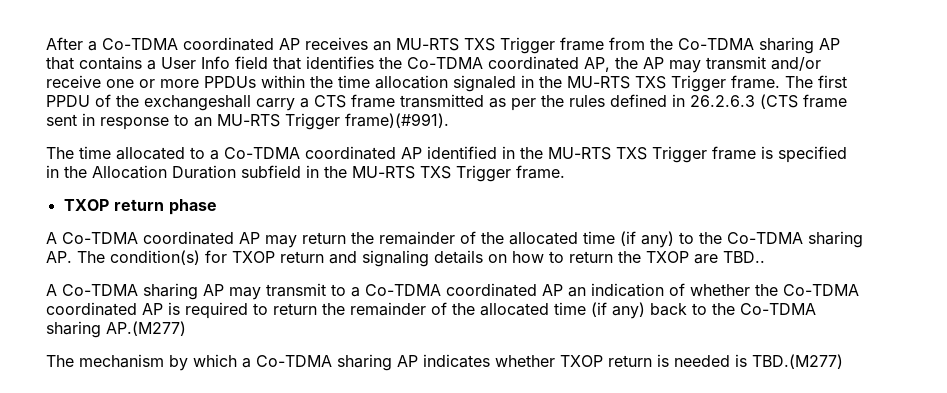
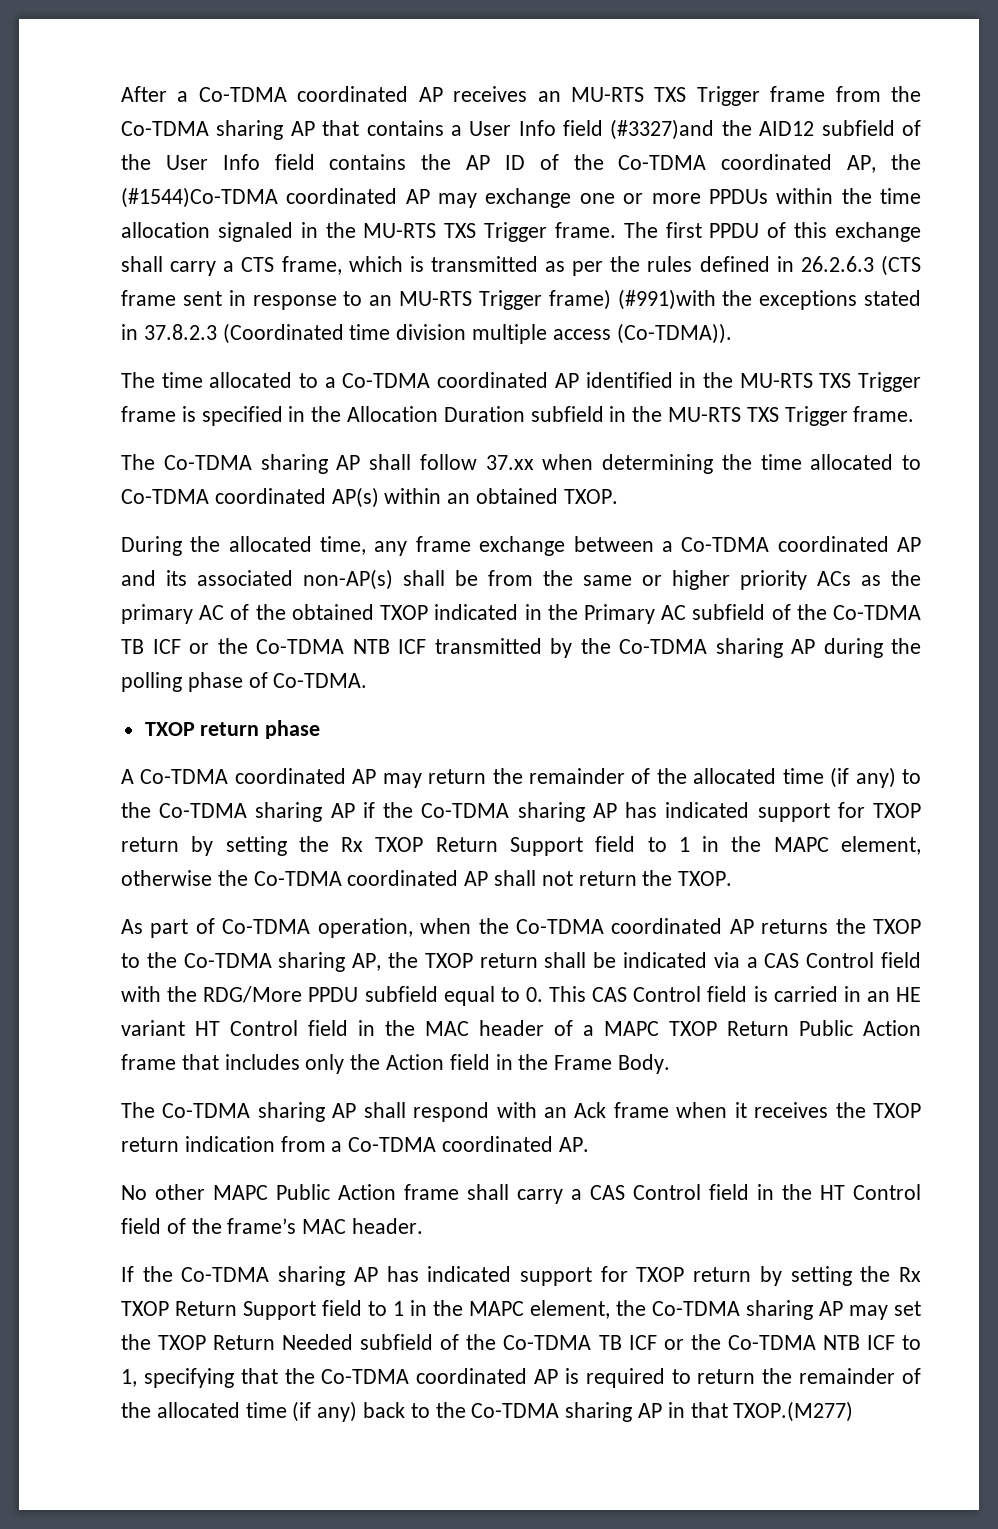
- After a Co-TDMA coordinated AP receives an MU-RTS TXS Trigger frame from the Co-TDMA sharing AP that contains a User Info field that identifies the Co-TDMA coordinated AP, the AP may transmit and/or receive one or more PPDUs within the time allocation signaled in the MU-RTS TXS Trigger frame.
+ After a Co-TDMA coordinated AP receives an MU-RTS TXS Trigger frame from the Co-TDMA sharing AP that contains a User Info field (#3327)and the AID12 subfield of the User Info field contains the AP ID of the Co-TDMA coordinated AP, the (#1544)Co-TDMA coordinated AP may exchange one or more PPDUs within the time allocation signaled in the MU-RTS TXS Trigger frame.
- The first PPDU of the exchangeshall carry a CTS frame transmitted as per the rules defined in 26.2.6.3 (CTS frame sent in response to an MU-RTS Trigger frame)(#991).
+ The first PPDU of this exchange shall carry a CTS frame, which is transmitted as per the rules defined in 26.2.6.3 (CTS frame sent in response to an MU-RTS Trigger frame) (#991)with the exceptions stated in 37.8.2.3 (Coordinated time division multiple access (Co-TDMA)).
+ The Co-TDMA sharing AP shall follow 37.xx when determining the time allocated to Co-TDMA coordinated AP(s) within an obtained TXOP.
+ During the allocated time, any frame exchange between a Co-TDMA coordinated AP and its associated non-AP(s) shall be from the same or higher priority ACs as the primary AC of the obtained TXOP indicated in the Primary AC subfield of the Co-TDMA TB ICF or the Co-TDMA NTB ICF transmitted by the Co-TDMA sharing AP during the polling phase of Co-TDMA.
- A Co-TDMA coordinated AP may return the remainder of the allocated time (if any) to the Co-TDMA sharing AP. The condition(s) for TXOP return and signaling details on how to return the TXOP are TBD..
- A Co-TDMA sharing AP may transmit to a Co-TDMA coordinated AP an indication of whether the Co-TDMA coordinated AP is required to return the remainder of the allocated time (if any) back to the Co-TDMA sharing AP.(M277)
- The mechanism by which a Co-TDMA sharing AP indicates whether TXOP return is needed is TBD.(M277)
+ A Co-TDMA coordinated AP may return the remainder of the allocated time (if any) to the Co-TDMA sharing AP if the Co-TDMA sharing AP has indicated support for TXOP return by setting the Rx TXOP Return Support field to 1 in the MAPC element, otherwise the Co-TDMA coordinated AP shall not return the TXOP.
+ As part of Co-TDMA operation, when the Co-TDMA coordinated AP returns the TXOP to the Co-TDMA sharing AP, the TXOP return shall be indicated via a CAS Control field with the RDG/More PPDU subfield equal to 0. This CAS Control field is carried in an HE variant HT Control field in the MAC header of a MAPC TXOP Return Public Action frame that includes only the Action field in the Frame Body.
+ The Co-TDMA sharing AP shall respond with an Ack frame when it receives the TXOP return indication from a Co-TDMA coordinated AP.
+ No other MAPC Public Action frame shall carry a CAS Control field in the HT Control field of the frame’s MAC header.
+ If the Co-TDMA sharing AP has indicated support for TXOP return by setting the Rx TXOP Return Support field to 1 in the MAPC element, the Co-TDMA sharing AP may set the TXOP Return Needed subfield of the Co-TDMA TB ICF or the Co-TDMA NTB ICF to 1, specifying that the Co-TDMA coordinated AP is required to return the remainder of the allocated time (if any) back to the Co-TDMA sharing AP in that TXOP.(M277)

